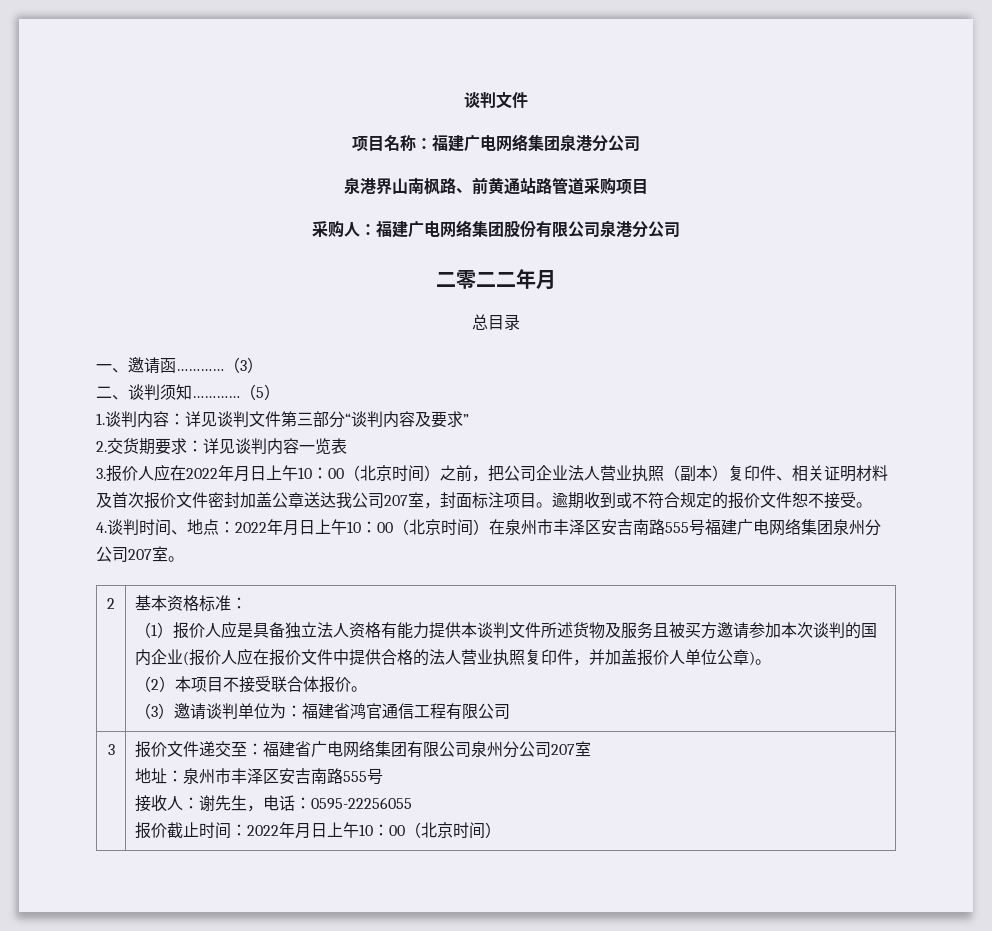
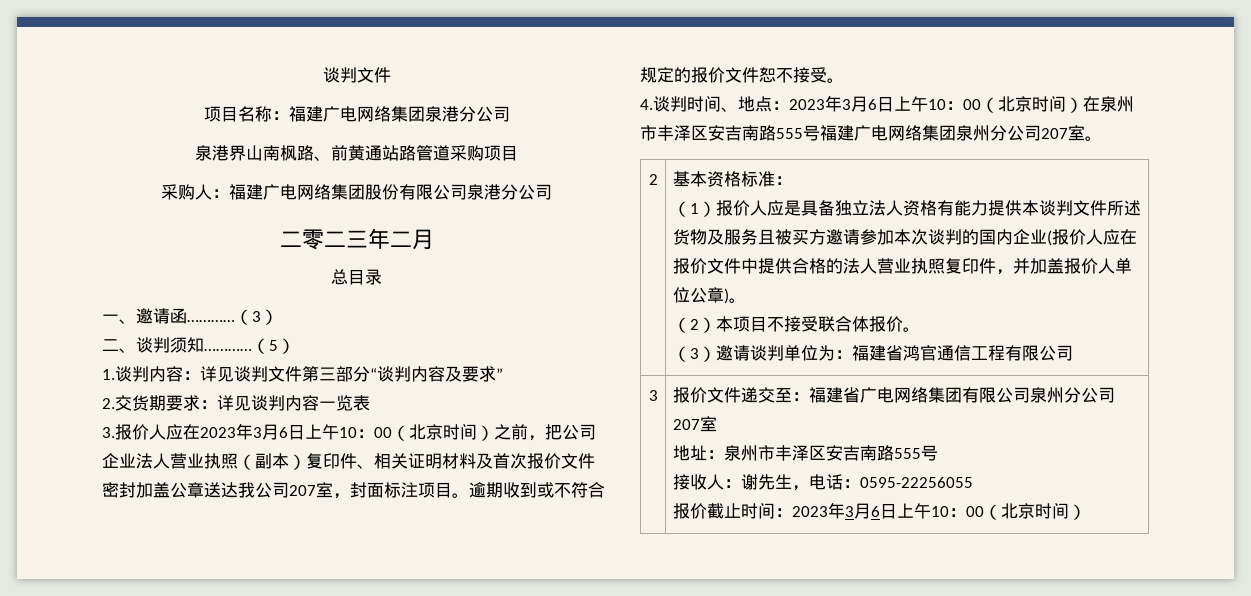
- 二零二二年月
+ 二零二三年二月
- 3.报价人应在2022年月日上午10：00（北京时间）之前，把公司企业法人营业执照（副本）复印件、相关证明材料及首次报价文件密封加盖公章送达我公司207室，封面标注项目。
+ 3.报价人应在2023年3月6日上午10：00（北京时间）之前，把公司企业法人营业执照（副本）复印件、相关证明材料及首次报价文件密封加盖公章送达我公司207室，封面标注项目。
- 4.谈判时间、地点：2022年月日上午10：00（北京时间）在泉州市丰泽区安吉南路555号福建广电网络集团泉州分公司207室。
+ 4.谈判时间、地点：2023年3月6日上午10：00（北京时间）在泉州市丰泽区安吉南路555号福建广电网络集团泉州分公司207室。
- 报价截止时间：2022年月日上午10：00（北京时间）
+ 报价截止时间：2023年3月6日上午10：00（北京时间）

